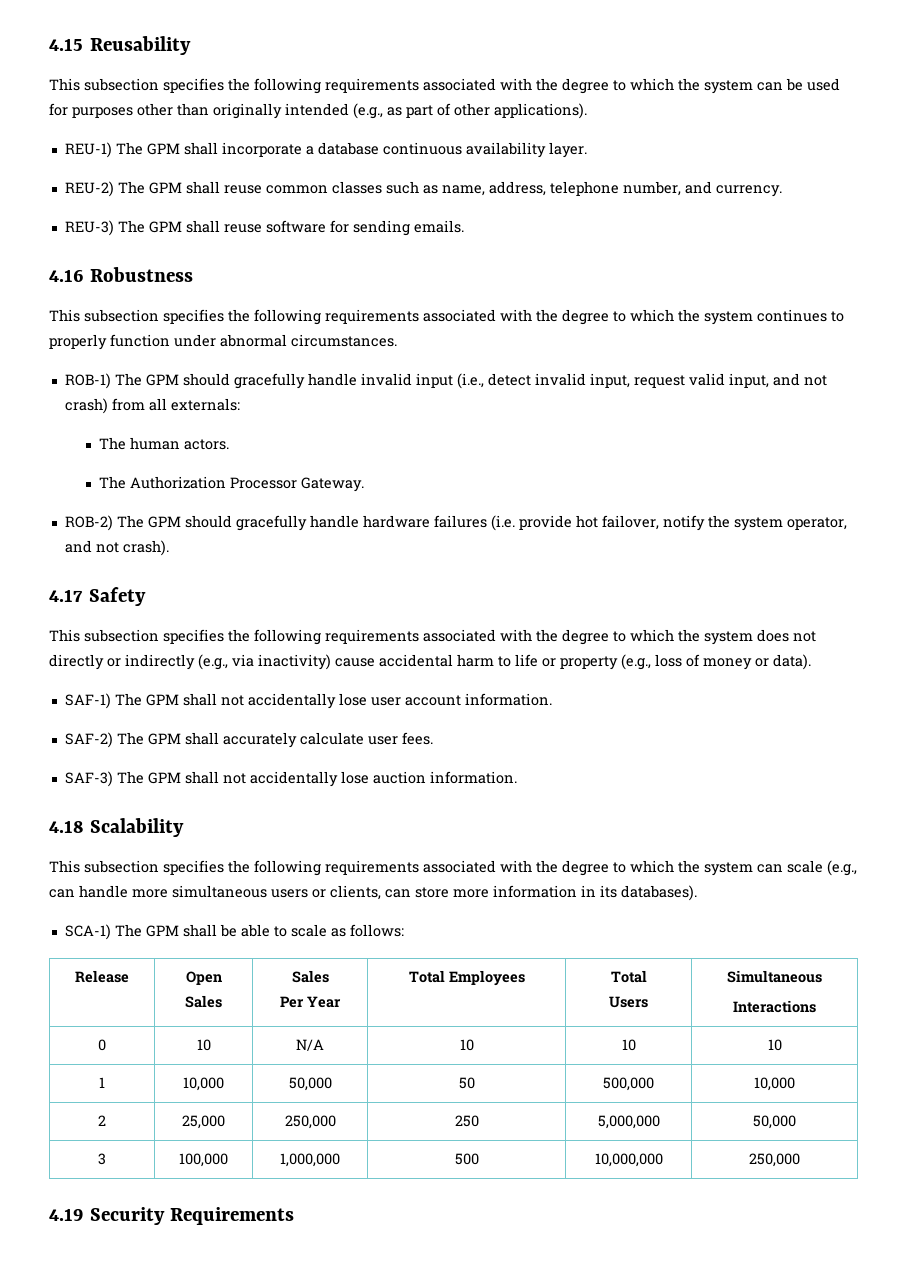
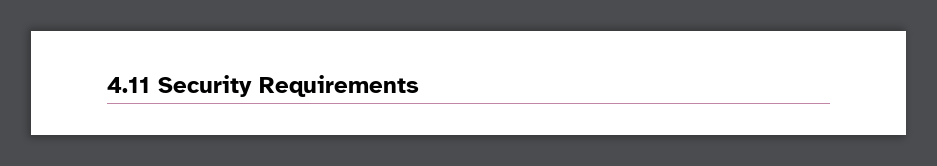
- 4.15 Reusability
- This subsection specifies the following requirements associated with the degree to which the system can be used for purposes other than originally intended (e.g., as part of other applications).
- REU-1) The GPM shall incorporate a database continuous availability layer.
- REU-2) The GPM shall reuse common classes such as name, address, telephone number, and currency.
- REU-3) The GPM shall reuse software for sending emails.
- 4.16 Robustness
- This subsection specifies the following requirements associated with the degree to which the system continues to properly function under abnormal circumstances.
- ROB-1) The GPM should gracefully handle invalid input (i.e., detect invalid input, request valid input, and not crash) from all externals:
- The human actors.
- The Authorization Processor Gateway.
- ROB-2) The GPM should gracefully handle hardware failures (i.e. provide hot failover, notify the system operator, and not crash).
- 4.17 Safety
- This subsection specifies the following requirements associated with the degree to which the system does not directly or indirectly (e.g., via inactivity) cause accidental harm to life or property (e.g., loss of money or data).
- SAF-1) The GPM shall not accidentally lose user account information.
- SAF-2) The GPM shall accurately calculate user fees.
- SAF-3) The GPM shall not accidentally lose auction information.
- 4.18 Scalability
- This subsection specifies the following requirements associated with the degree to which the system can scale (e.g., can handle more simultaneous users or clients, can store more information in its databases).
- SCA-1) The GPM shall be able to scale as follows:
- Release | Open
- Sales | Sales
- Per Year | Total Employees | Total
- Users | Simultaneous
- Interactions
- 0 | 10 | N/A | 10 | 10 | 10
- 1 | 10,000 | 50,000 | 50 | 500,000 | 10,000
- 2 | 25,000 | 250,000 | 250 | 5,000,000 | 50,000
- 3 | 100,000 | 1,000,000 | 500 | 10,000,000 | 250,000
- 4.19 Security Requirements
+ 4.11 Security Requirements

